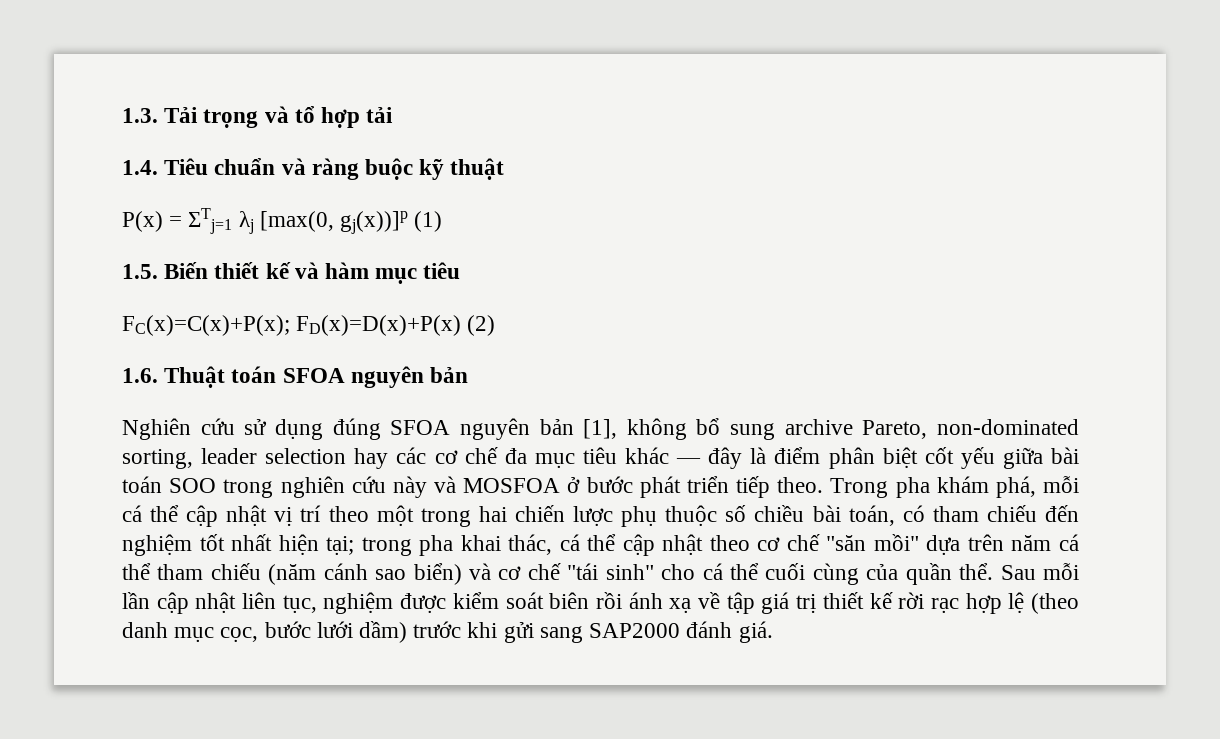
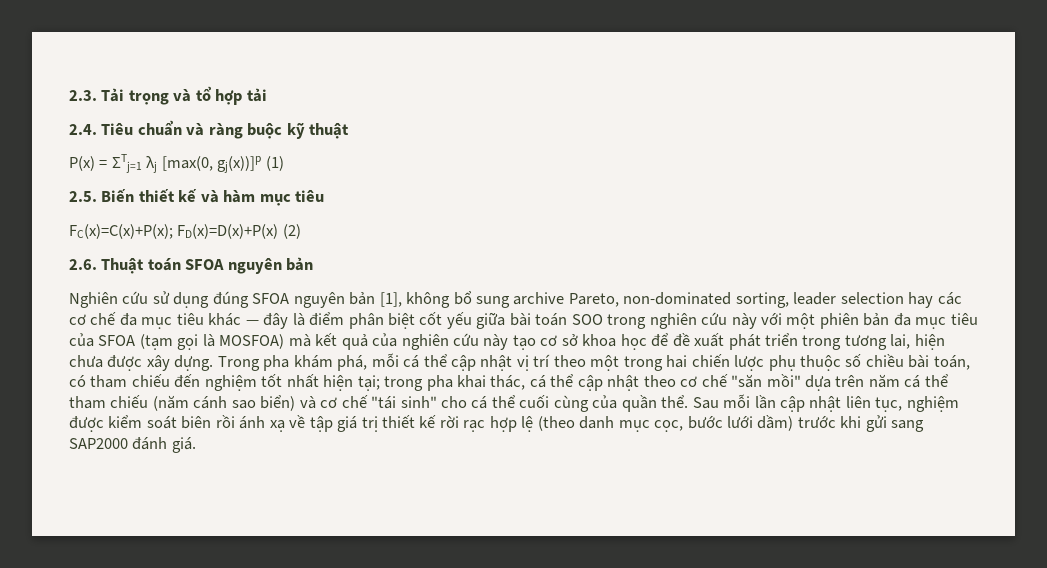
- 1.3. Tải trọng và tổ hợp tải
+ 2.3. Tải trọng và tổ hợp tải
- 1.4. Tiêu chuẩn và ràng buộc kỹ thuật
+ 2.4. Tiêu chuẩn và ràng buộc kỹ thuật
- 1.5. Biến thiết kế và hàm mục tiêu
+ 2.5. Biến thiết kế và hàm mục tiêu
- 1.6. Thuật toán SFOA nguyên bản
+ 2.6. Thuật toán SFOA nguyên bản
- Nghiên cứu sử dụng đúng SFOA nguyên bản [1], không bổ sung archive Pareto, non-dominated sorting, leader selection hay các cơ chế đa mục tiêu khác — đây là điểm phân biệt cốt yếu giữa bài toán SOO trong nghiên cứu này và MOSFOA ở bước phát triển tiếp theo.
+ Nghiên cứu sử dụng đúng SFOA nguyên bản [1], không bổ sung archive Pareto, non-dominated sorting, leader selection hay các cơ chế đa mục tiêu khác — đây là điểm phân biệt cốt yếu giữa bài toán SOO trong nghiên cứu này với một phiên bản đa mục tiêu của SFOA (tạm gọi là MOSFOA) mà kết quả của nghiên cứu này tạo cơ sở khoa học để đề xuất phát triển trong tương lai, hiện chưa được xây dựng.

